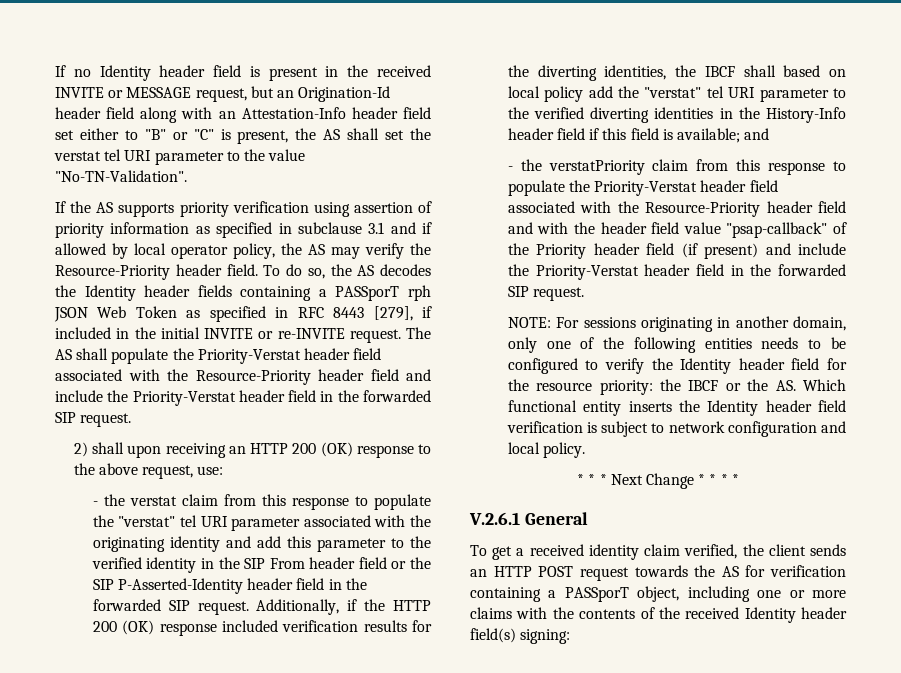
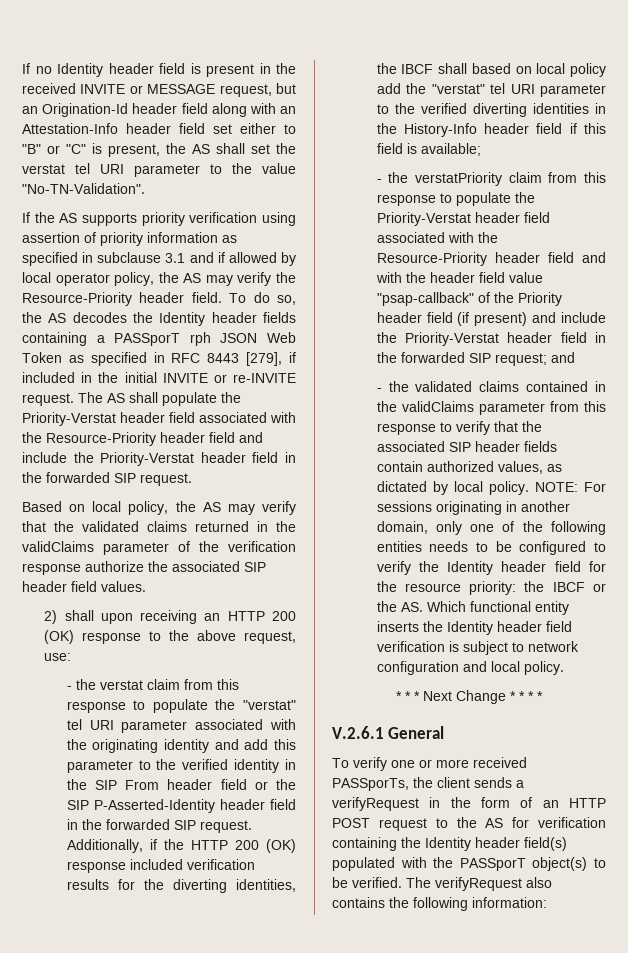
+ Based on local policy, the AS may verify that the validated claims returned in the validClaims parameter of the verification response authorize the associated SIP header field values.
- Additionally, if the HTTP 200 (OK) response included verification results for the diverting identities, the IBCF shall based on local policy add the "verstat" tel URI parameter to the verified diverting identities in the History-Info header field if this field is available; and
+ Additionally, if the HTTP 200 (OK) response included verification results for the diverting identities, the IBCF shall based on local policy add the "verstat" tel URI parameter to the verified diverting identities in the History-Info header field if this field is available;
- - the verstatPriority claim from this response to populate the Priority-Verstat header field associated with the Resource-Priority header field and with the header field value "psap-callback" of the Priority header field (if present) and include the Priority-Verstat header field in the forwarded SIP request.
- NOTE:
+ - the verstatPriority claim from this response to populate the Priority-Verstat header field associated with the Resource-Priority header field and with the header field value "psap-callback" of the Priority header field (if present) and include the Priority-Verstat header field in the forwarded SIP request; and
+ - the validated claims contained in the validClaims parameter from this response to verify that the associated SIP header fields contain authorized values, as dictated by local policy. NOTE:
- To get a received identity claim verified, the client sends an HTTP POST request towards the AS for verification containing a PASSporT object, including one or more claims with the contents of the received Identity header field(s) signing:
+ To verify one or more received PASSporTs, the client sends a verifyRequest in the form of an HTTP POST request to the AS for verification containing the Identity header field(s) populated with the PASSporT object(s) to be verified. The verifyRequest also contains the following information:

